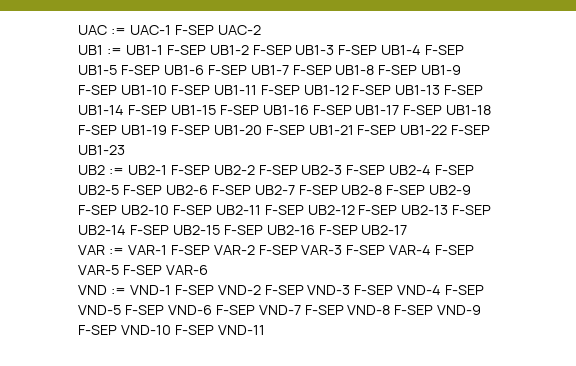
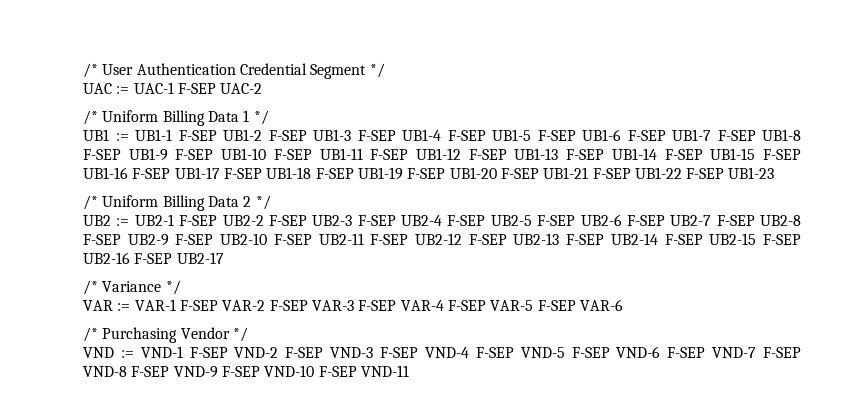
+ /* User Authentication Credential Segment */
+ /* Uniform Billing Data 1 */
+ /* Uniform Billing Data 2 */
+ /* Variance */
+ /* Purchasing Vendor */

